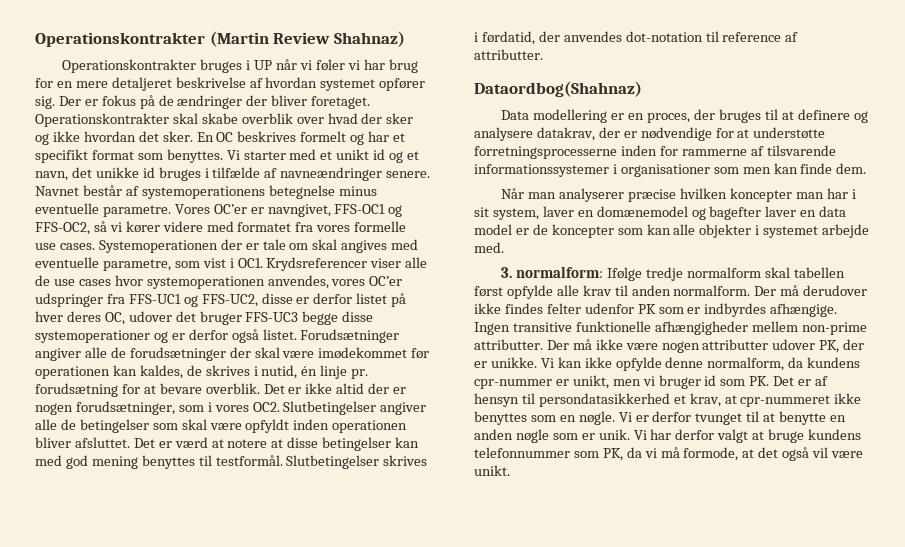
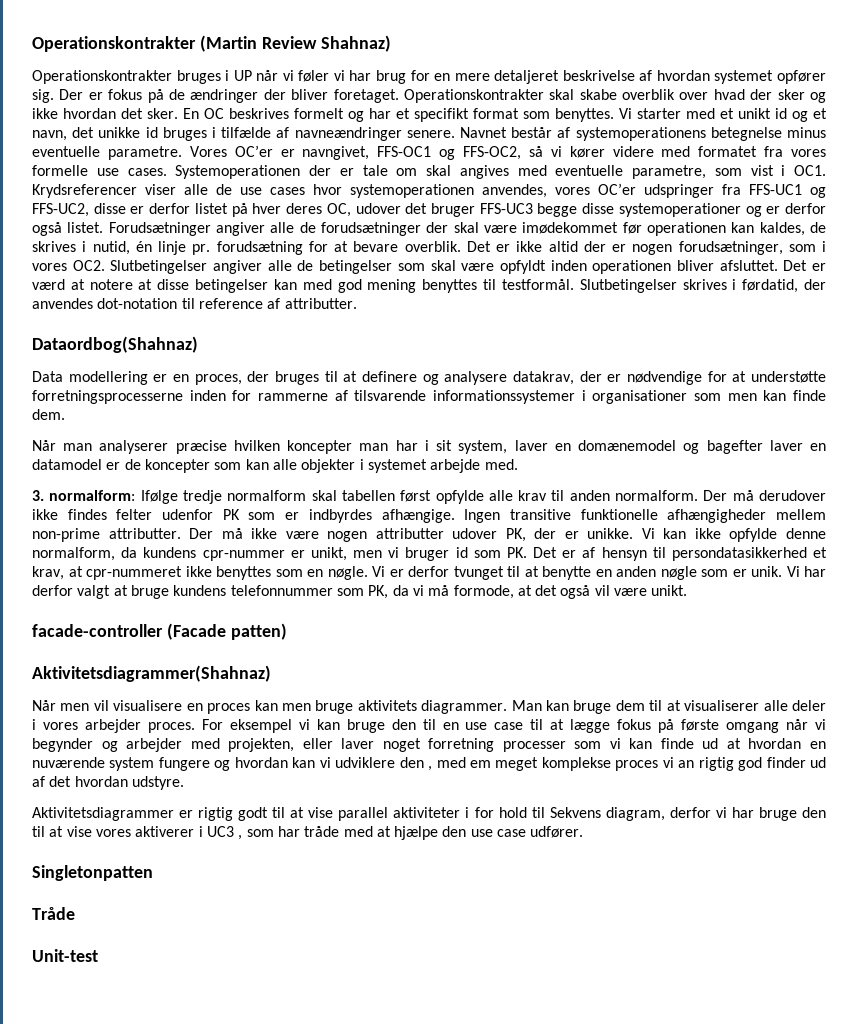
- Når man analyserer præcise hvilken koncepter man har i sit system, laver en domænemodel og bagefter laver en data model er de koncepter som kan alle objekter i systemet arbejde med.
+ Når man analyserer præcise hvilken koncepter man har i sit system, laver en domænemodel og bagefter laver en datamodel er de koncepter som kan alle objekter i systemet arbejde med.
+ facade-controller (Facade patten)
+ Aktivitetsdiagrammer(Shahnaz)
+ Når men vil visualisere en proces kan men bruge aktivitets diagrammer. Man kan bruge dem til at visualiserer alle deler i vores arbejder proces. For eksempel vi kan bruge den til en use case til at lægge fokus på første omgang når vi begynder og arbejder med projekten, eller laver noget forretning processer som vi kan finde ud at hvordan en nuværende system fungere og hvordan kan vi udviklere den , med em meget komplekse proces vi an rigtig god finder ud af det hvordan udstyre.
+ Aktivitetsdiagrammer er rigtig godt til at vise parallel aktiviteter i for hold til Sekvens diagram, derfor vi har bruge den til at vise vores aktiverer i UC3 , som har tråde med at hjælpe den use case udfører.
+ Singletonpatten
+ Tråde
+ Unit-test

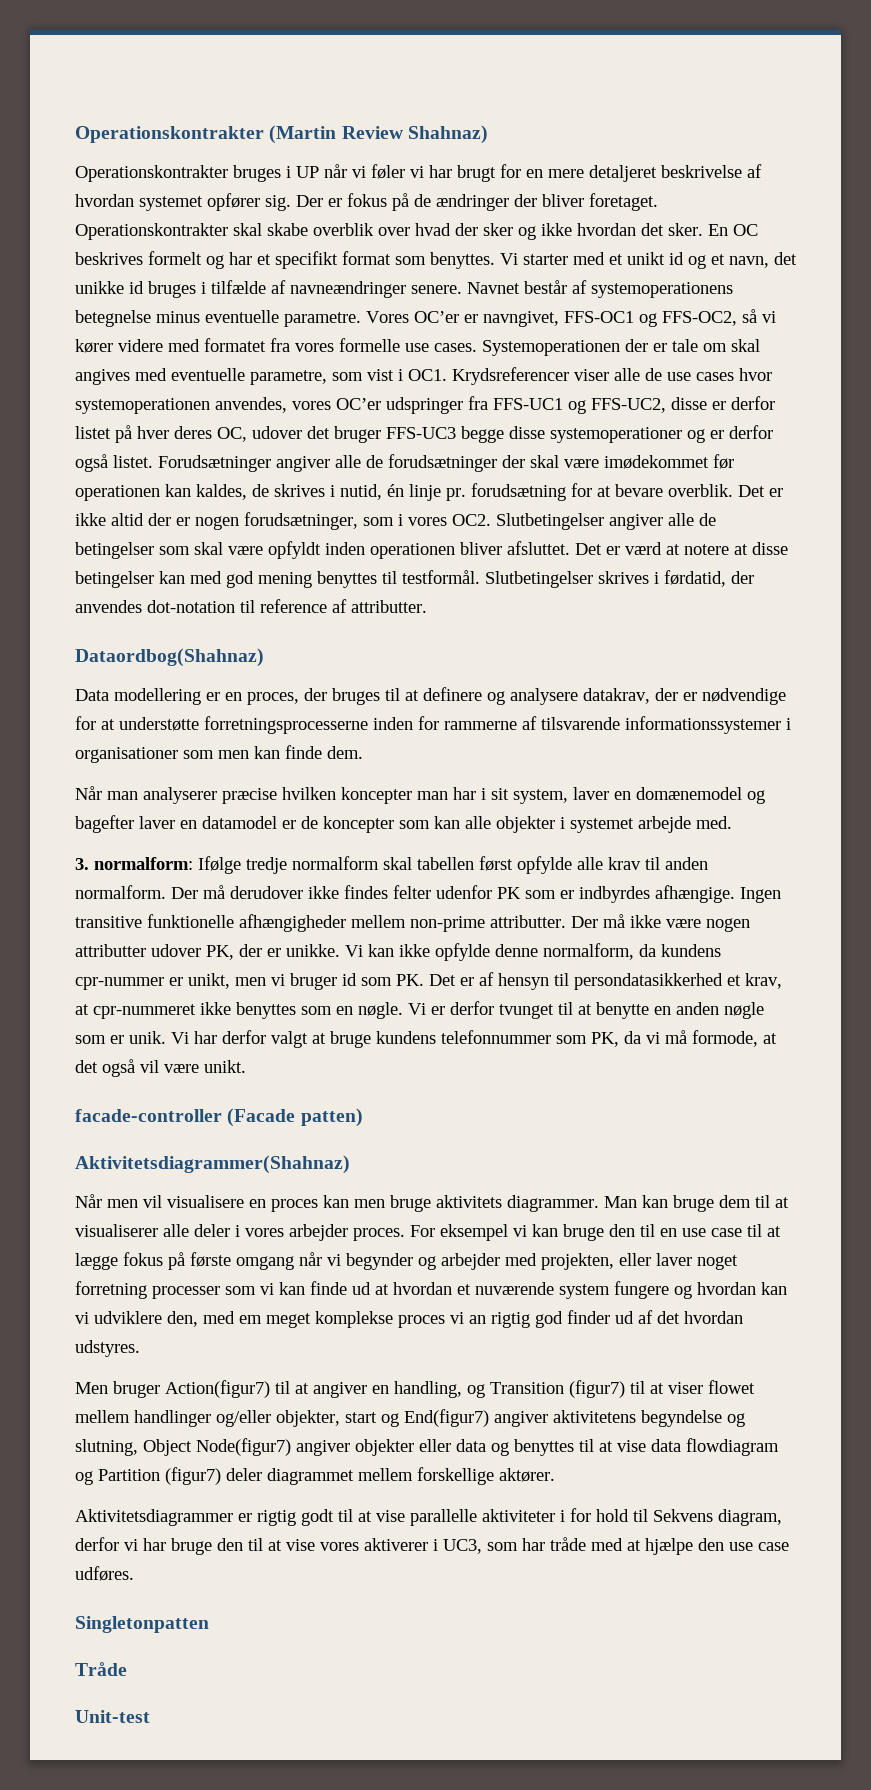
- Operationskontrakter bruges i UP når vi føler vi har brug for en mere detaljeret beskrivelse af hvordan systemet opfører sig.
+ Operationskontrakter bruges i UP når vi føler vi har brugt for en mere detaljeret beskrivelse af hvordan systemet opfører sig.
- For eksempel vi kan bruge den til en use case til at lægge fokus på første omgang når vi begynder og arbejder med projekten, eller laver noget forretning processer som vi kan finde ud at hvordan en nuværende system fungere og hvordan kan vi udviklere den , med em meget komplekse proces vi an rigtig god finder ud af det hvordan udstyre.
+ For eksempel vi kan bruge den til en use case til at lægge fokus på første omgang når vi begynder og arbejder med projekten, eller laver noget forretning processer som vi kan finde ud at hvordan et nuværende system fungere og hvordan kan vi udviklere den, med em meget komplekse proces vi an rigtig god finder ud af det hvordan udstyres.
+ Men bruger Action(figur7) til at angiver en handling, og Transition (figur7) til at viser flowet mellem handlinger og/eller objekter, start og End(figur7) angiver aktivitetens begyndelse og slutning, Object Node(figur7) angiver objekter eller data og benyttes til at vise data flowdiagram og Partition (figur7) deler diagrammet mellem forskellige aktører.
- Aktivitetsdiagrammer er rigtig godt til at vise parallel aktiviteter i for hold til Sekvens diagram, derfor vi har bruge den til at vise vores aktiverer i UC3 , som har tråde med at hjælpe den use case udfører.
+ Aktivitetsdiagrammer er rigtig godt til at vise parallelle aktiviteter i for hold til Sekvens diagram, derfor vi har bruge den til at vise vores aktiverer i UC3, som har tråde med at hjælpe den use case udføres.

